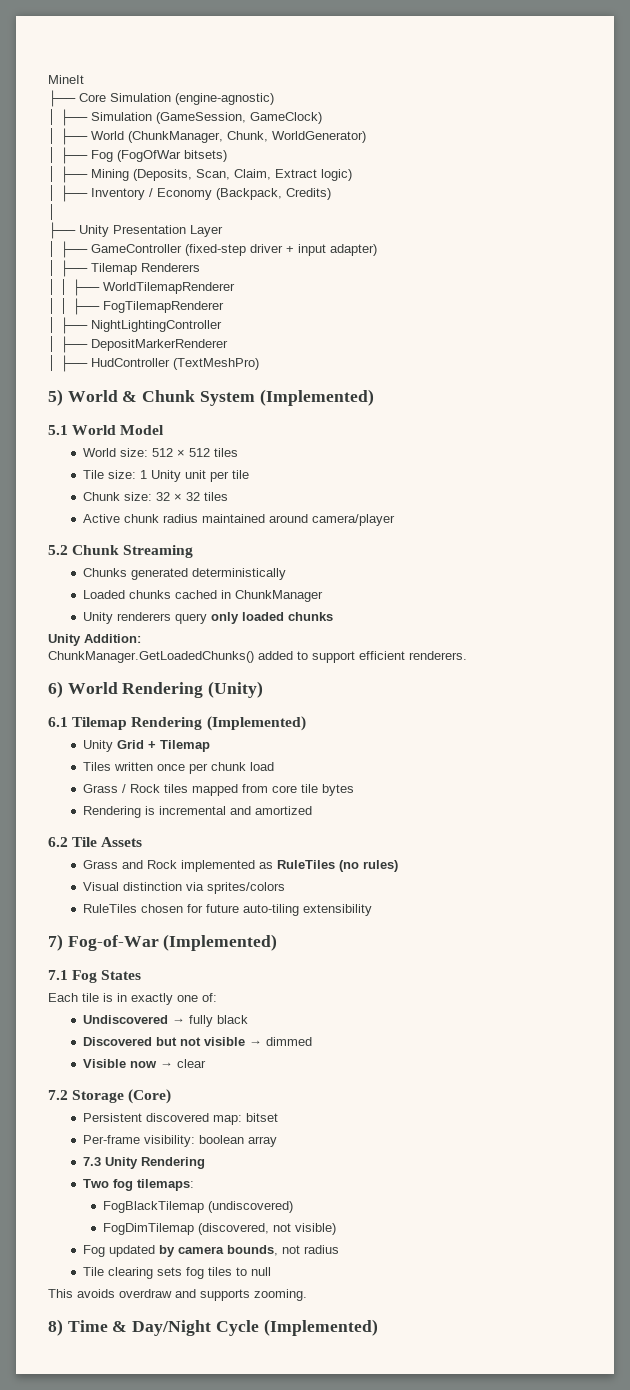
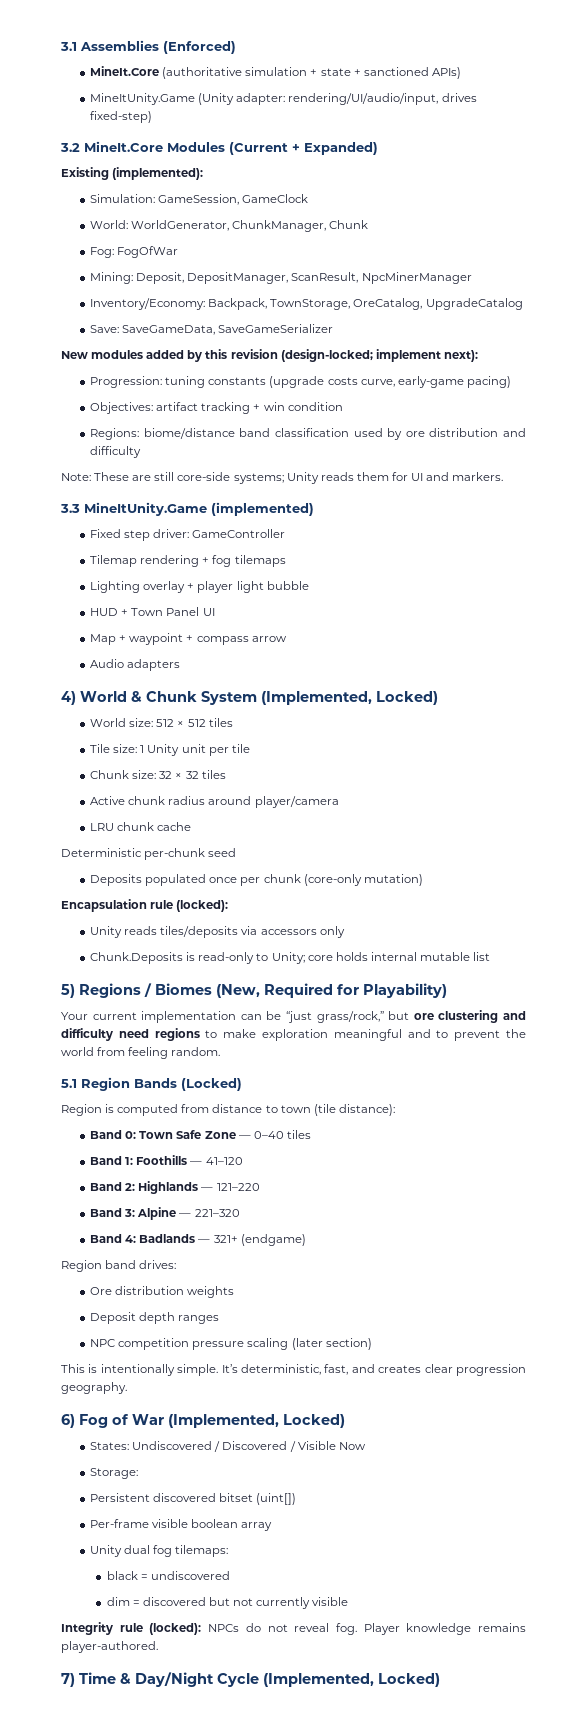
- MineIt
- ├── Core Simulation (engine-agnostic)
- │ ├── Simulation (GameSession, GameClock)
- │ ├── World (ChunkManager, Chunk, WorldGenerator)
- │ ├── Fog (FogOfWar bitsets)
- │ ├── Mining (Deposits, Scan, Claim, Extract logic)
- │ ├── Inventory / Economy (Backpack, Credits)
- │
- ├── Unity Presentation Layer
- │ ├── GameController (fixed-step driver + input adapter)
- │ ├── Tilemap Renderers
- │ │ ├── WorldTilemapRenderer
- │ │ ├── FogTilemapRenderer
- │ ├── NightLightingController
- │ ├── DepositMarkerRenderer
- │ ├── HudController (TextMeshPro)
- 5) World & Chunk System (Implemented)
- 5.1 World Model
+ 3.1 Assemblies (Enforced)
+ MineIt.Core (authoritative simulation + state + sanctioned APIs)
+ MineItUnity.Game (Unity adapter: rendering/UI/audio/input, drives fixed-step)
+ 3.2 MineIt.Core Modules (Current + Expanded)
+ Existing (implemented):
+ Simulation: GameSession, GameClock
+ World: WorldGenerator, ChunkManager, Chunk
+ Fog: FogOfWar
+ Mining: Deposit, DepositManager, ScanResult, NpcMinerManager
+ Inventory/Economy: Backpack, TownStorage, OreCatalog, UpgradeCatalog
+ Save: SaveGameData, SaveGameSerializer
+ New modules added by this revision (design-locked; implement next):
+ Progression: tuning constants (upgrade costs curve, early-game pacing)
+ Objectives: artifact tracking + win condition
+ Regions: biome/distance band classification used by ore distribution and difficulty
+ Note: These are still core-side systems; Unity reads them for UI and markers.
+ 3.3 MineItUnity.Game (implemented)
+ Fixed step driver: GameController
+ Tilemap rendering + fog tilemaps
+ Lighting overlay + player light bubble
+ HUD + Town Panel UI
+ Map + waypoint + compass arrow
+ Audio adapters
+ 4) World & Chunk System (Implemented, Locked)
- Active chunk radius maintained around camera/player
- 5.2 Chunk Streaming
- Chunks generated deterministically
- Loaded chunks cached in ChunkManager
- Unity renderers query only loaded chunks
- Unity Addition:
- ChunkManager.GetLoadedChunks() added to support efficient renderers.
- 6) World Rendering (Unity)
- 6.1 Tilemap Rendering (Implemented)
- Unity Grid + Tilemap
- Tiles written once per chunk load
- Grass / Rock tiles mapped from core tile bytes
- Rendering is incremental and amortized
- 6.2 Tile Assets
- Grass and Rock implemented as RuleTiles (no rules)
- Visual distinction via sprites/colors
- RuleTiles chosen for future auto-tiling extensibility
- 7) Fog-of-War (Implemented)
- 7.1 Fog States
- Each tile is in exactly one of:
- Undiscovered → fully black
- Discovered but not visible → dimmed
- Visible now → clear
- 7.2 Storage (Core)
+ Active chunk radius around player/camera
+ LRU chunk cache
+ Deterministic per-chunk seed
+ Deposits populated once per chunk (core-only mutation)
+ Encapsulation rule (locked):
+ Unity reads tiles/deposits via accessors only
+ Chunk.Deposits is read-only to Unity; core holds internal mutable list
+ 5) Regions / Biomes (New, Required for Playability)
+ Your current implementation can be “just grass/rock,” but ore clustering and difficulty need regions to make exploration meaningful and to prevent the world from feeling random.
+ 5.1 Region Bands (Locked)
+ Region is computed from distance to town (tile distance):
+ Band 0: Town Safe Zone — 0–40 tiles
+ Band 1: Foothills — 41–120
+ Band 2: Highlands — 121–220
+ Band 3: Alpine — 221–320
+ Band 4: Badlands — 321+ (endgame)
+ Region band drives:
+ Ore distribution weights
+ Deposit depth ranges
+ NPC competition pressure scaling (later section)
+ This is intentionally simple. It’s deterministic, fast, and creates clear progression geography.
+ 6) Fog of War (Implemented, Locked)
+ States: Undiscovered / Discovered / Visible Now
+ Storage:
- Persistent discovered map: bitset
+ Persistent discovered bitset (uint[])
- Per-frame visibility: boolean array
+ Per-frame visible boolean array
- 7.3 Unity Rendering
- Two fog tilemaps:
- FogBlackTilemap (undiscovered)
- FogDimTilemap (discovered, not visible)
- Fog updated by camera bounds, not radius
- Tile clearing sets fog tiles to null
- This avoids overdraw and supports zooming.
- 8) Time & Day/Night Cycle (Implemented)
+ Unity dual fog tilemaps:
+ black = undiscovered
+ dim = discovered but not currently visible
+ Integrity rule (locked): NPCs do not reveal fog. Player knowledge remains player-authored.
+ 7) Time & Day/Night Cycle (Implemented, Locked)

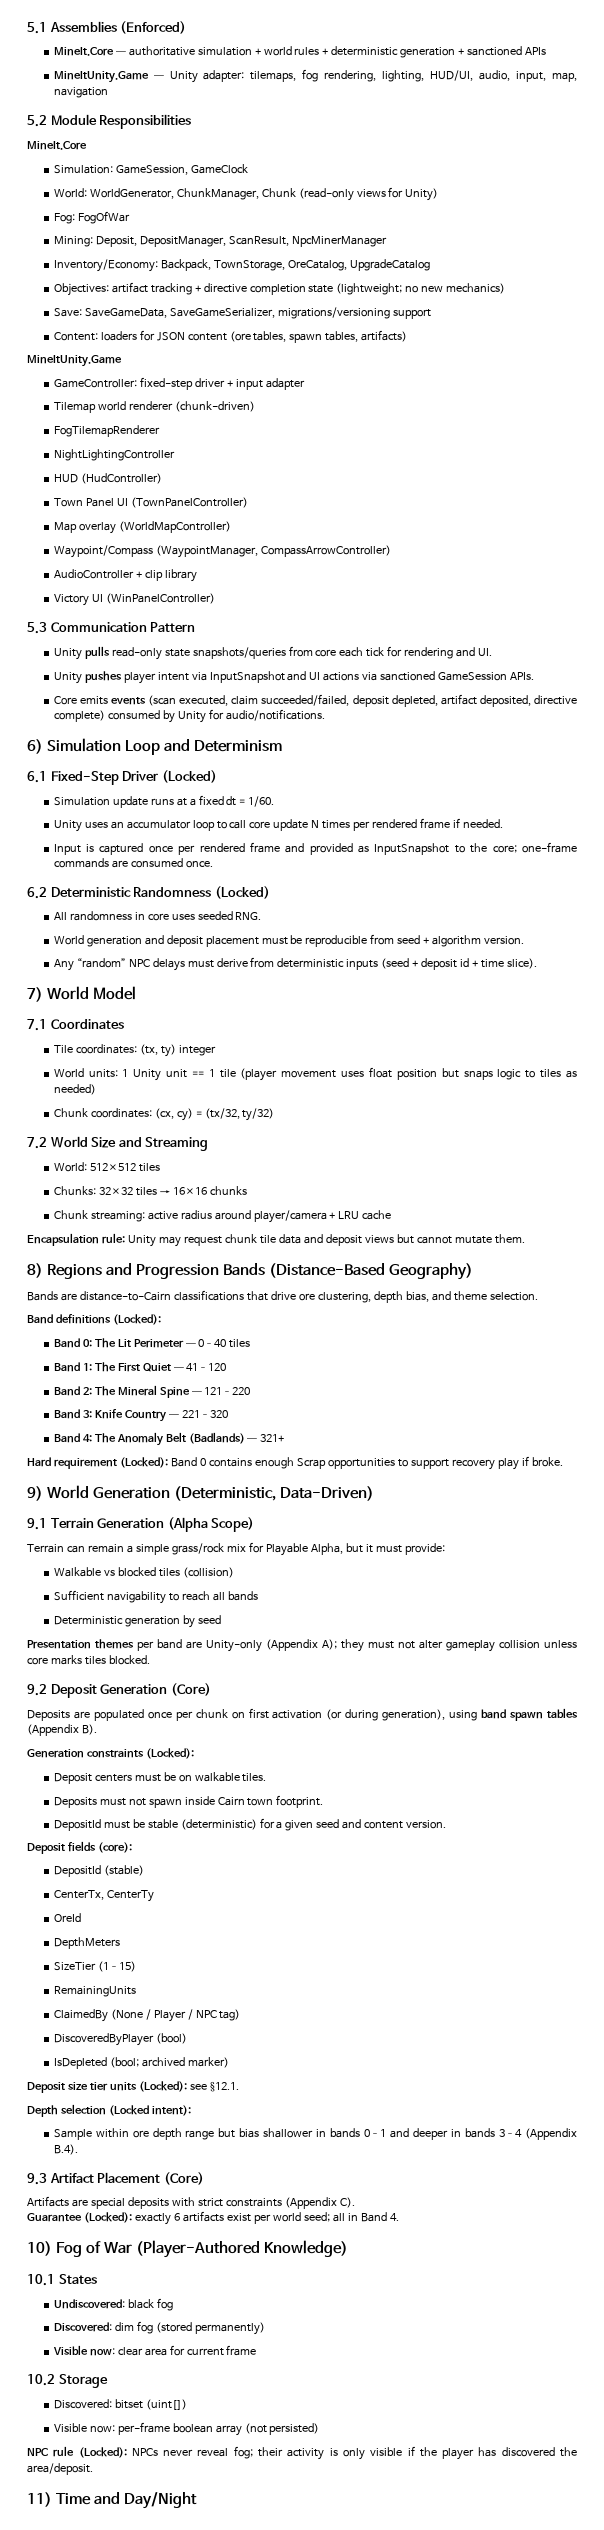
- 3.1 Assemblies (Enforced)
+ 5.1 Assemblies (Enforced)
- MineIt.Core (authoritative simulation + state + sanctioned APIs)
- MineItUnity.Game (Unity adapter: rendering/UI/audio/input, drives fixed-step)
- 3.2 MineIt.Core Modules (Current + Expanded)
- Existing (implemented):
+ MineIt.Core — authoritative simulation + world rules + deterministic generation + sanctioned APIs
+ MineItUnity.Game — Unity adapter: tilemaps, fog rendering, lighting, HUD/UI, audio, input, map, navigation
+ 5.2 Module Responsibilities
+ MineIt.Core
- World: WorldGenerator, ChunkManager, Chunk
+ World: WorldGenerator, ChunkManager, Chunk (read-only views for Unity)
- Save: SaveGameData, SaveGameSerializer
- New modules added by this revision (design-locked; implement next):
- Progression: tuning constants (upgrade costs curve, early-game pacing)
- Objectives: artifact tracking + win condition
- Regions: biome/distance band classification used by ore distribution and difficulty
- Note: These are still core-side systems; Unity reads them for UI and markers.
- 3.3 MineItUnity.Game (implemented)
- Fixed step driver: GameController
- Tilemap rendering + fog tilemaps
- Lighting overlay + player light bubble
+ Objectives: artifact tracking + directive completion state (lightweight; no new mechanics)
+ Save: SaveGameData, SaveGameSerializer, migrations/versioning support
+ Content: loaders for JSON content (ore tables, spawn tables, artifacts)
+ MineItUnity.Game
+ GameController: fixed-step driver + input adapter
+ Tilemap world renderer (chunk-driven)
+ FogTilemapRenderer
+ NightLightingController
- HUD + Town Panel UI
+ HUD (HudController)
+ Town Panel UI (TownPanelController)
- Map + waypoint + compass arrow
- Audio adapters
- 4) World & Chunk System (Implemented, Locked)
- World size: 512 × 512 tiles
- Tile size: 1 Unity unit per tile
- Chunk size: 32 × 32 tiles
- Active chunk radius around player/camera
- LRU chunk cache
+ Map overlay (WorldMapController)
+ Waypoint/Compass (WaypointManager, CompassArrowController)
+ AudioController + clip library
+ Victory UI (WinPanelController)
+ 5.3 Communication Pattern
+ Unity pulls read-only state snapshots/queries from core each tick for rendering and UI.
+ Unity pushes player intent via InputSnapshot and UI actions via sanctioned GameSession APIs.
+ Core emits events (scan executed, claim succeeded/failed, deposit depleted, artifact deposited, directive complete) consumed by Unity for audio/notifications.
+ 6) Simulation Loop and Determinism
+ 6.1 Fixed-Step Driver (Locked)
+ Simulation update runs at a fixed dt = 1/60.
+ Unity uses an accumulator loop to call core update N times per rendered frame if needed.
+ Input is captured once per rendered frame and provided as InputSnapshot to the core; one-frame commands are consumed once.
+ 6.2 Deterministic Randomness (Locked)
+ All randomness in core uses seeded RNG.
+ World generation and deposit placement must be reproducible from seed + algorithm version.
+ Any “random” NPC delays must derive from deterministic inputs (seed + deposit id + time slice).
+ 7) World Model
+ 7.1 Coordinates
+ Tile coordinates: (tx, ty) integer
+ World units: 1 Unity unit == 1 tile (player movement uses float position but snaps logic to tiles as needed)
+ Chunk coordinates: (cx, cy) = (tx/32, ty/32)
+ 7.2 World Size and Streaming
+ World: 512×512 tiles
+ Chunks: 32×32 tiles → 16×16 chunks
+ Chunk streaming: active radius around player/camera + LRU cache
- Deterministic per-chunk seed
- Deposits populated once per chunk (core-only mutation)
- Encapsulation rule (locked):
- Unity reads tiles/deposits via accessors only
- Chunk.Deposits is read-only to Unity; core holds internal mutable list
- 5) Regions / Biomes (New, Required for Playability)
- Your current implementation can be “just grass/rock,” but ore clustering and difficulty need regions to make exploration meaningful and to prevent the world from feeling random.
- 5.1 Region Bands (Locked)
- Region is computed from distance to town (tile distance):
+ Encapsulation rule: Unity may request chunk tile data and deposit views but cannot mutate them.
+ 8) Regions and Progression Bands (Distance-Based Geography)
+ Bands are distance-to-Cairn classifications that drive ore clustering, depth bias, and theme selection.
+ Band definitions (Locked):
- Band 0: Town Safe Zone — 0–40 tiles
+ Band 0: The Lit Perimeter — 0–40 tiles
- Band 1: Foothills — 41–120
+ Band 1: The First Quiet — 41–120
- Band 2: Highlands — 121–220
+ Band 2: The Mineral Spine — 121–220
- Band 3: Alpine — 221–320
+ Band 3: Knife Country — 221–320
- Band 4: Badlands — 321+ (endgame)
- Region band drives:
- Ore distribution weights
- Deposit depth ranges
- NPC competition pressure scaling (later section)
- This is intentionally simple. It’s deterministic, fast, and creates clear progression geography.
- 6) Fog of War (Implemented, Locked)
- States: Undiscovered / Discovered / Visible Now
- Storage:
- Persistent discovered bitset (uint[])
+ Band 4: The Anomaly Belt (Badlands) — 321+
+ Hard requirement (Locked): Band 0 contains enough Scrap opportunities to support recovery play if broke.
+ 9) World Generation (Deterministic, Data-Driven)
+ 9.1 Terrain Generation (Alpha Scope)
+ Terrain can remain a simple grass/rock mix for Playable Alpha, but it must provide:
+ Walkable vs blocked tiles (collision)
+ Sufficient navigability to reach all bands
+ Deterministic generation by seed
+ Presentation themes per band are Unity-only (Appendix A); they must not alter gameplay collision unless core marks tiles blocked.
+ 9.2 Deposit Generation (Core)
+ Deposits are populated once per chunk on first activation (or during generation), using band spawn tables (Appendix B).
+ Generation constraints (Locked):
+ Deposit centers must be on walkable tiles.
+ Deposits must not spawn inside Cairn town footprint.
+ DepositId must be stable (deterministic) for a given seed and content version.
+ Deposit fields (core):
+ DepositId (stable)
+ CenterTx, CenterTy
+ OreId
+ DepthMeters
+ SizeTier (1–15)
+ RemainingUnits
+ ClaimedBy (None / Player / NPC tag)
+ DiscoveredByPlayer (bool)
+ IsDepleted (bool; archived marker)
+ Deposit size tier units (Locked): see §12.1.
+ Depth selection (Locked intent):
+ Sample within ore depth range but bias shallower in bands 0–1 and deeper in bands 3–4 (Appendix B.4).
+ 9.3 Artifact Placement (Core)
+ Artifacts are special deposits with strict constraints (Appendix C).
+ Guarantee (Locked): exactly 6 artifacts exist per world seed; all in Band 4.
+ 10) Fog of War (Player-Authored Knowledge)
+ 10.1 States
+ Undiscovered: black fog
+ Discovered: dim fog (stored permanently)
+ Visible now: clear area for current frame
+ 10.2 Storage
+ Discovered: bitset (uint[])
- Per-frame visible boolean array
- Unity dual fog tilemaps:
- black = undiscovered
- dim = discovered but not currently visible
- Integrity rule (locked): NPCs do not reveal fog. Player knowledge remains player-authored.
- 7) Time & Day/Night Cycle (Implemented, Locked)
+ Visible now: per-frame boolean array (not persisted)
+ NPC rule (Locked): NPCs never reveal fog; their activity is only visible if the player has discovered the area/deposit.
+ 11) Time and Day/Night

